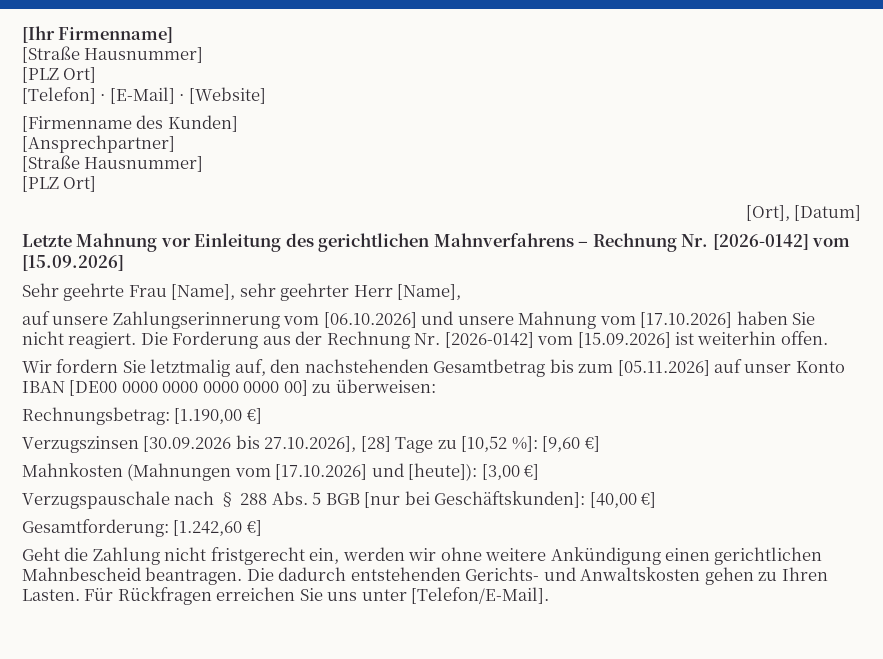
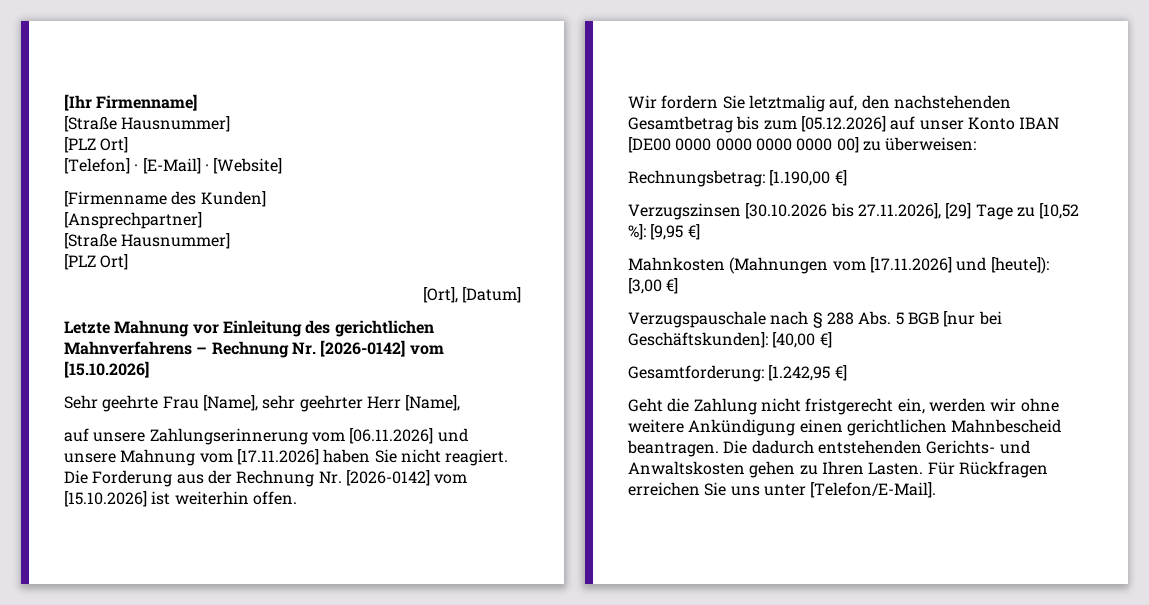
- Letzte Mahnung vor Einleitung des gerichtlichen Mahnverfahrens – Rechnung Nr. [2026-0142] vom [15.09.2026]
+ Letzte Mahnung vor Einleitung des gerichtlichen Mahnverfahrens – Rechnung Nr. [2026-0142] vom [15.10.2026]
- auf unsere Zahlungserinnerung vom [06.10.2026] und unsere Mahnung vom [17.10.2026] haben Sie nicht reagiert.
+ auf unsere Zahlungserinnerung vom [06.11.2026] und unsere Mahnung vom [17.11.2026] haben Sie nicht reagiert.
- Die Forderung aus der Rechnung Nr. [2026-0142] vom [15.09.2026] ist weiterhin offen.
+ Die Forderung aus der Rechnung Nr. [2026-0142] vom [15.10.2026] ist weiterhin offen.
- Wir fordern Sie letztmalig auf, den nachstehenden Gesamtbetrag bis zum [05.11.2026] auf unser Konto IBAN [DE00 0000 0000 0000 0000 00] zu überweisen:
+ Wir fordern Sie letztmalig auf, den nachstehenden Gesamtbetrag bis zum [05.12.2026] auf unser Konto IBAN [DE00 0000 0000 0000 0000 00] zu überweisen:
- Verzugszinsen [30.09.2026 bis 27.10.2026], [28] Tage zu [10,52 %]: [9,60 €]
+ Verzugszinsen [30.10.2026 bis 27.11.2026], [29] Tage zu [10,52 %]: [9,95 €]
- Mahnkosten (Mahnungen vom [17.10.2026] und [heute]): [3,00 €]
+ Mahnkosten (Mahnungen vom [17.11.2026] und [heute]): [3,00 €]
- Gesamtforderung: [1.242,60 €]
+ Gesamtforderung: [1.242,95 €]

